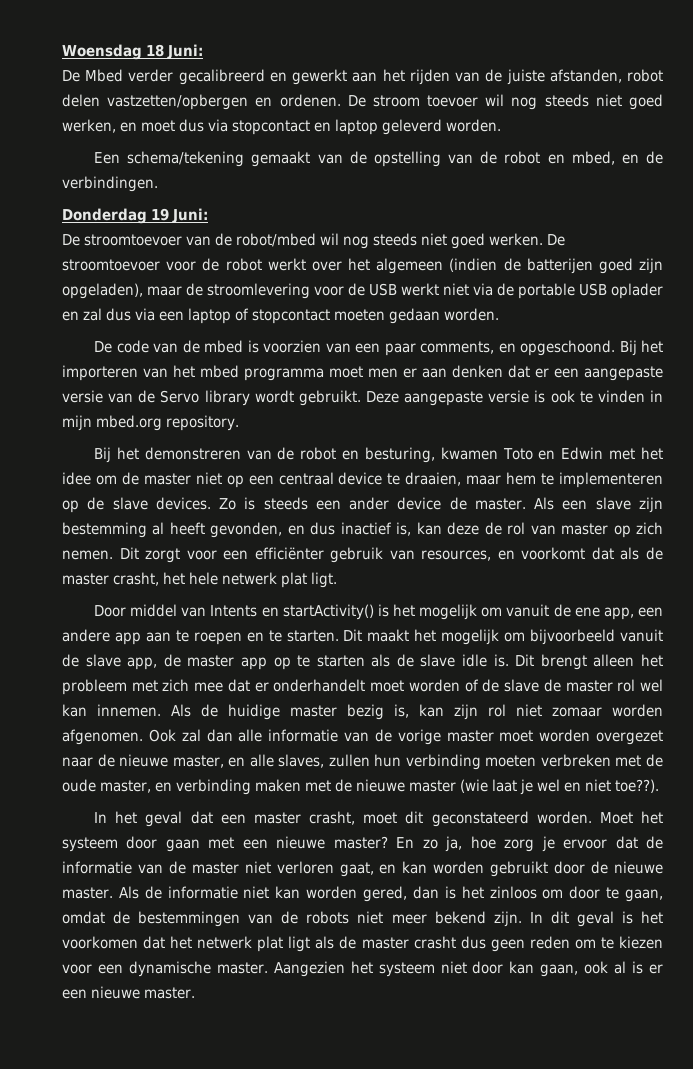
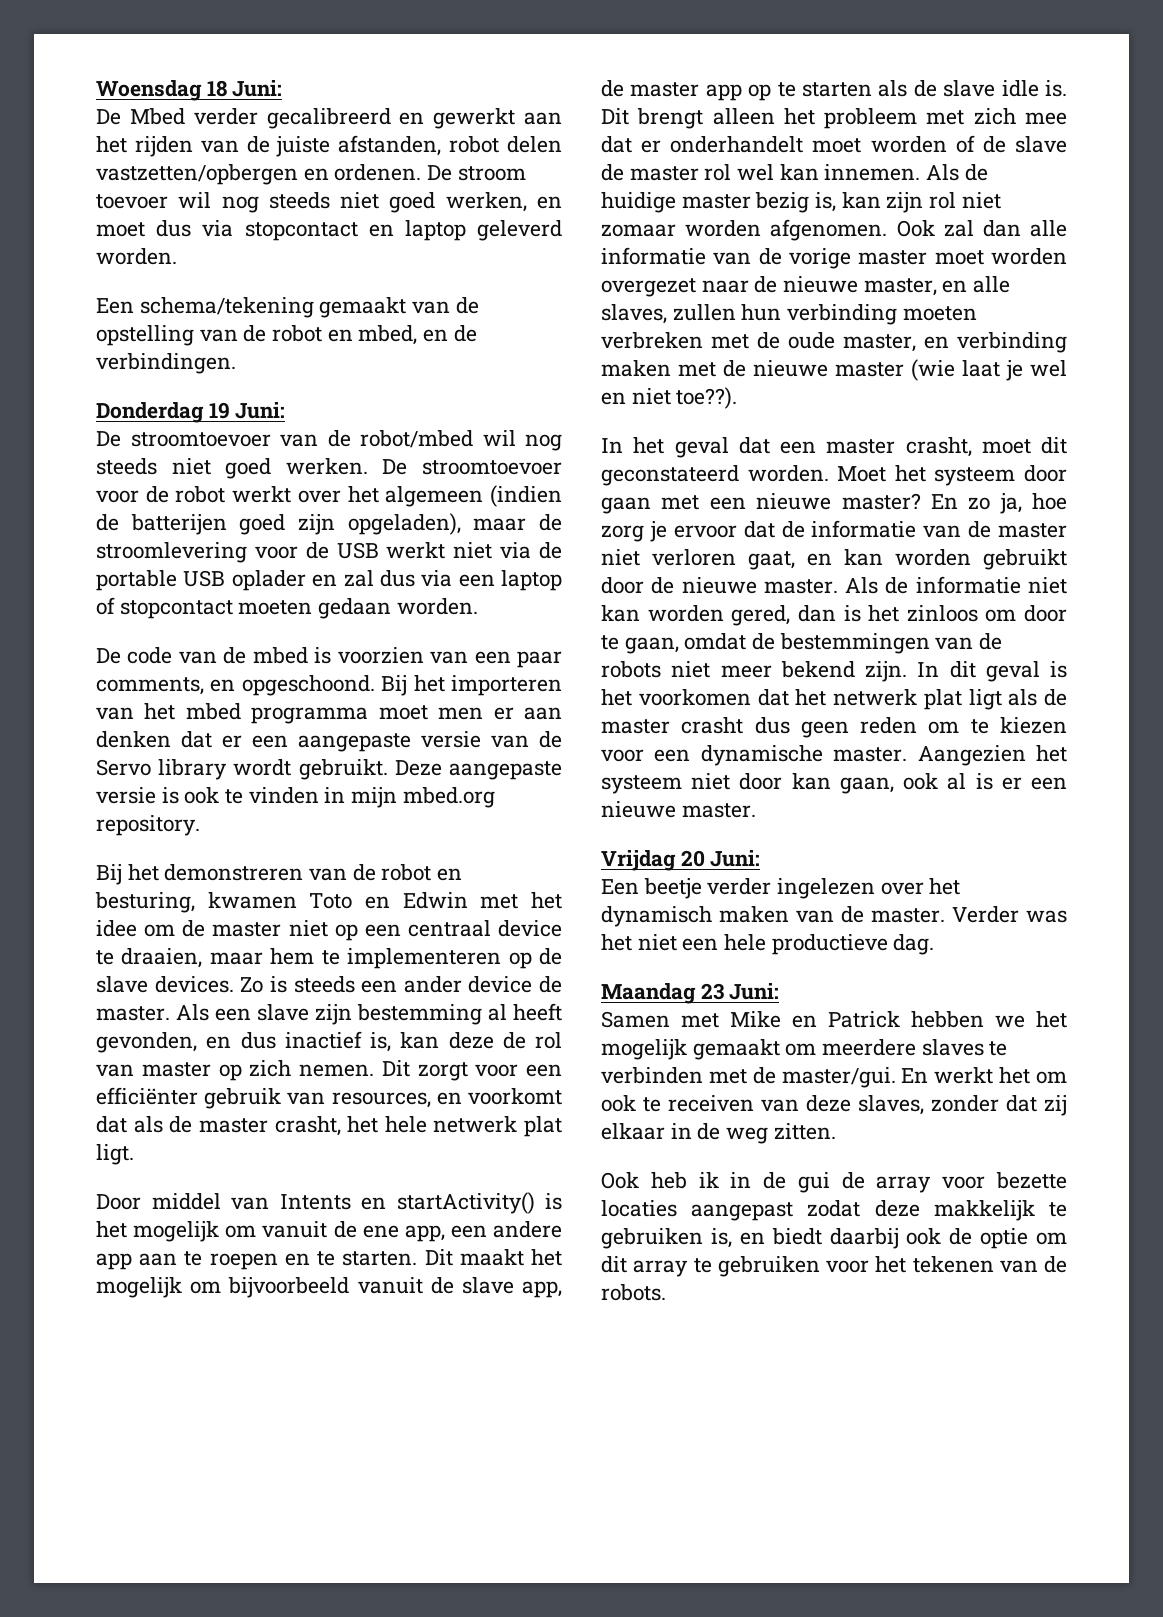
+ Vrijdag 20 Juni:
+ Een beetje verder ingelezen over het dynamisch maken van de master. Verder was het niet een hele productieve dag.
+ Maandag 23 Juni:
+ Samen met Mike en Patrick hebben we het mogelijk gemaakt om meerdere slaves te verbinden met de master/gui. En werkt het om ook te receiven van deze slaves, zonder dat zij elkaar in de weg zitten.
+ Ook heb ik in de gui de array voor bezette locaties aangepast zodat deze makkelijk te gebruiken is, en biedt daarbij ook de optie om dit array te gebruiken voor het tekenen van de robots.

